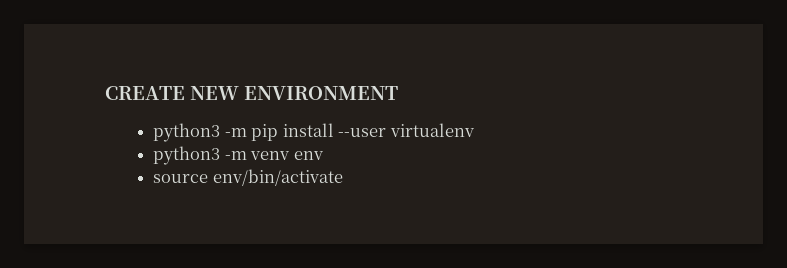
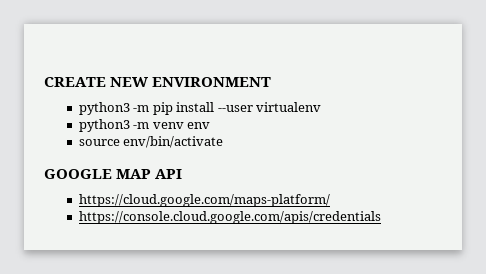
+ GOOGLE MAP API
+ https://cloud.google.com/maps-platform/
+ https://console.cloud.google.com/apis/credentials

